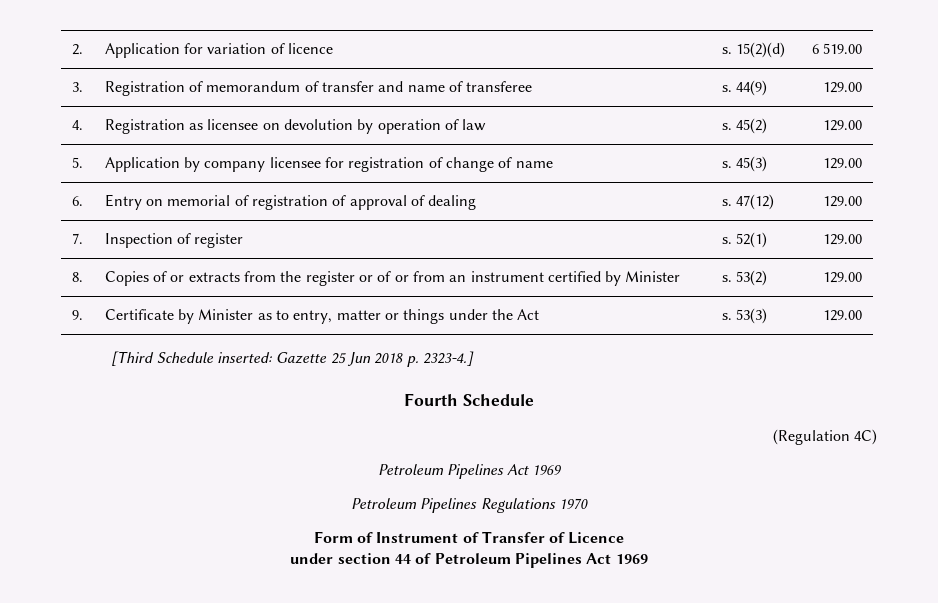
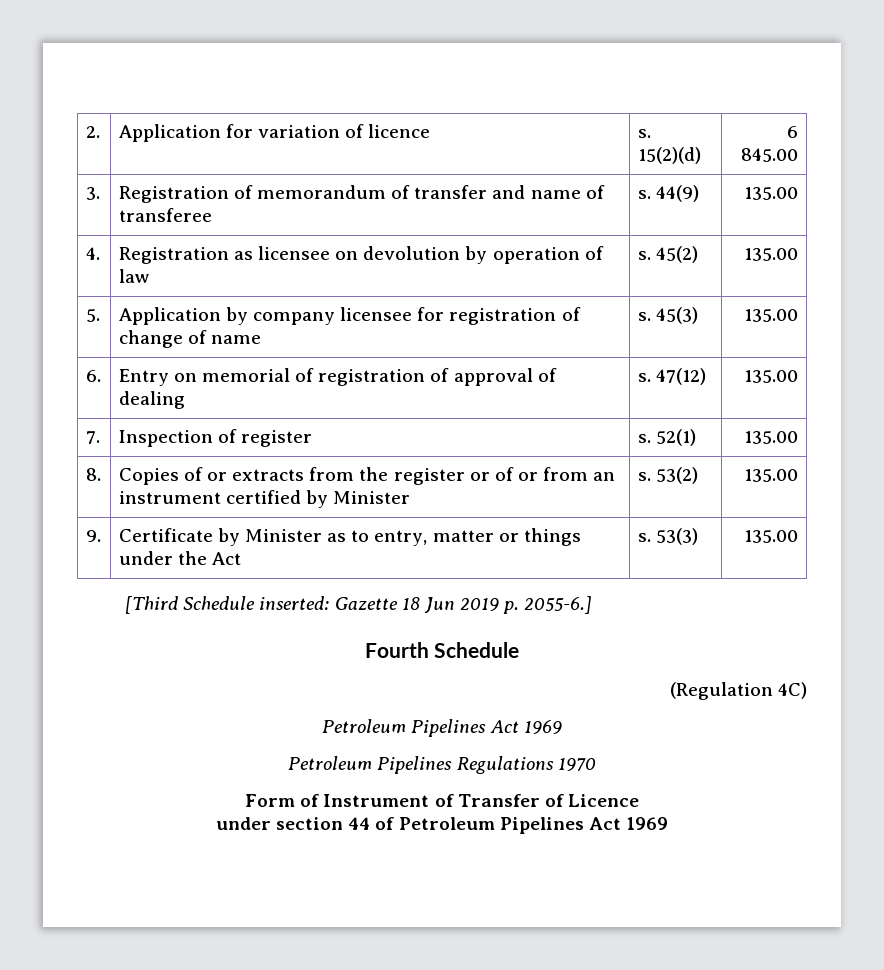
- 2. | Application for variation of licence | s. 15(2)(d) | 6 519.00
+ 2. | Application for variation of licence | s. 15(2)(d) | 6 845.00
- 3. | Registration of memorandum of transfer and name of transferee | s. 44(9) | 129.00
+ 3. | Registration of memorandum of transfer and name of transferee | s. 44(9) | 135.00
- 4. | Registration as licensee on devolution by operation of law | s. 45(2) | 129.00
+ 4. | Registration as licensee on devolution by operation of law | s. 45(2) | 135.00
- 5. | Application by company licensee for registration of change of name | s. 45(3) | 129.00
+ 5. | Application by company licensee for registration of change of name | s. 45(3) | 135.00
- 6. | Entry on memorial of registration of approval of dealing | s. 47(12) | 129.00
+ 6. | Entry on memorial of registration of approval of dealing | s. 47(12) | 135.00
- 7. | Inspection of register | s. 52(1) | 129.00
+ 7. | Inspection of register | s. 52(1) | 135.00
- 8. | Copies of or extracts from the register or of or from an instrument certified by Minister | s. 53(2) | 129.00
+ 8. | Copies of or extracts from the register or of or from an instrument certified by Minister | s. 53(2) | 135.00
- 9. | Certificate by Minister as to entry, matter or things under the Act | s. 53(3) | 129.00
+ 9. | Certificate by Minister as to entry, matter or things under the Act | s. 53(3) | 135.00
- [Third Schedule inserted: Gazette 25 Jun 2018 p. 2323-4.]
+ [Third Schedule inserted: Gazette 18 Jun 2019 p. 2055-6.]

